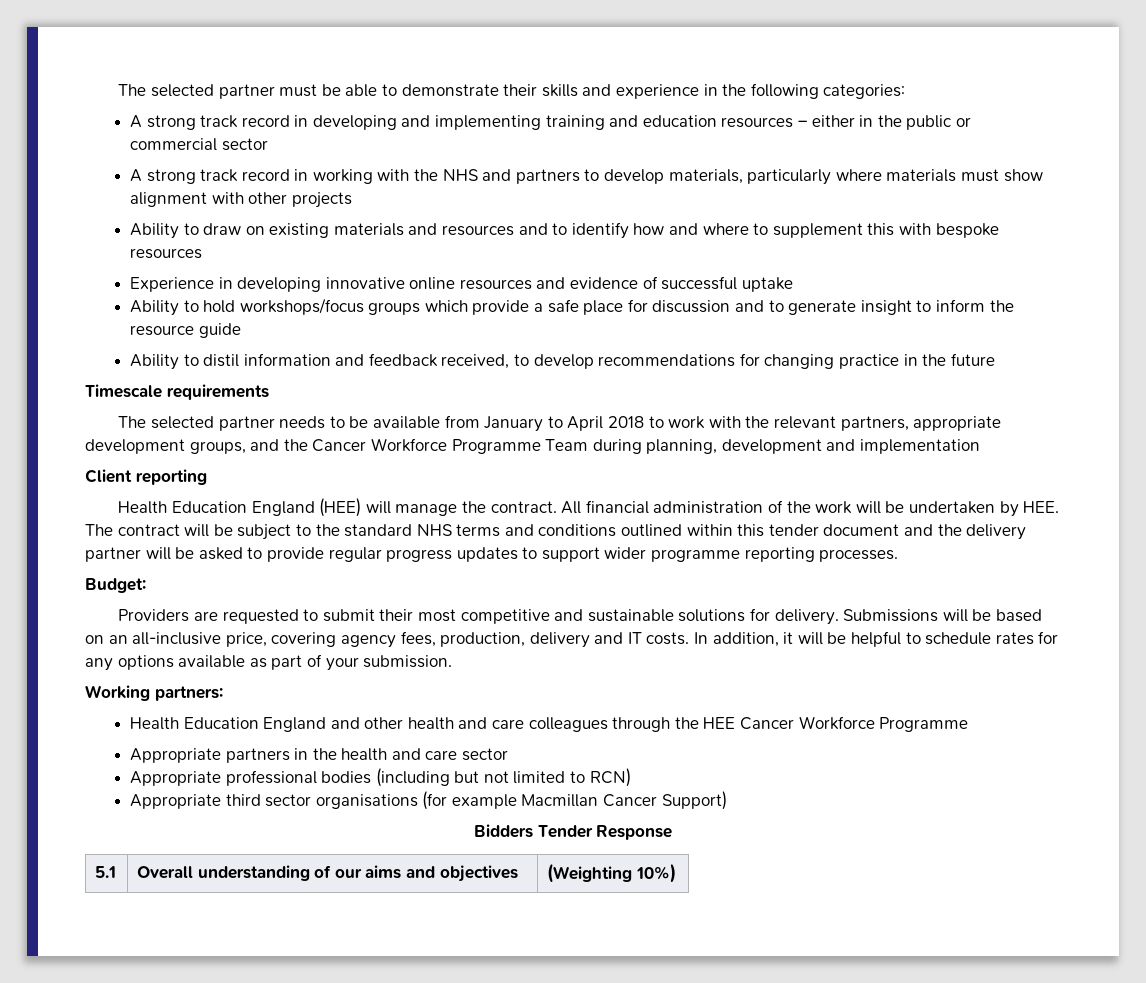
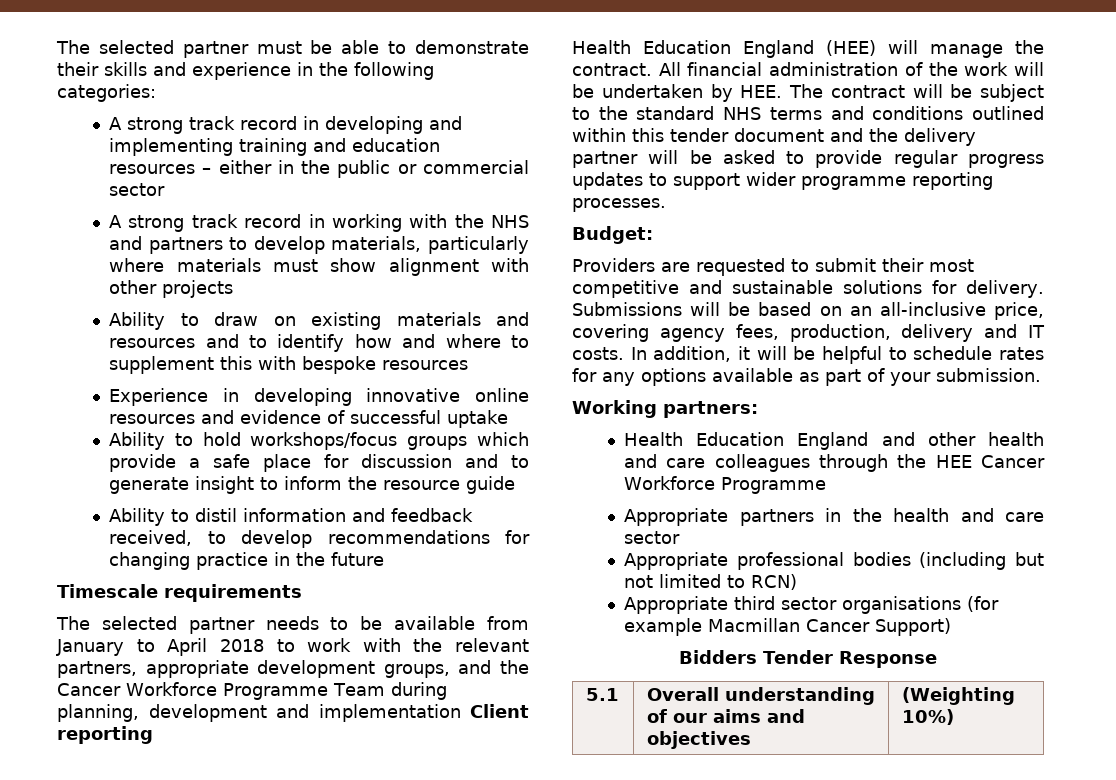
- The selected partner needs to be available from January to April 2018 to work with the relevant partners, appropriate development groups, and the Cancer Workforce Programme Team during planning, development and implementation
- Client reporting
+ The selected partner needs to be available from January to April 2018 to work with the relevant partners, appropriate development groups, and the Cancer Workforce Programme Team during planning, development and implementation Client reporting

